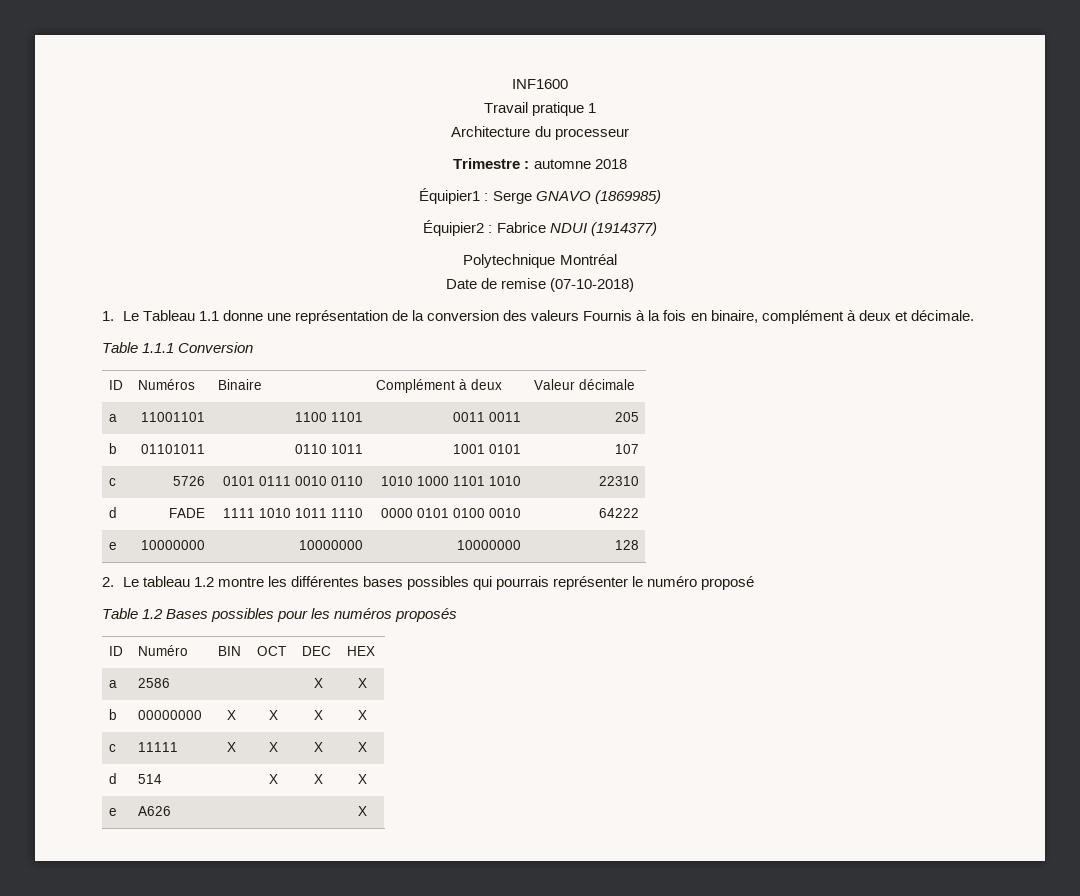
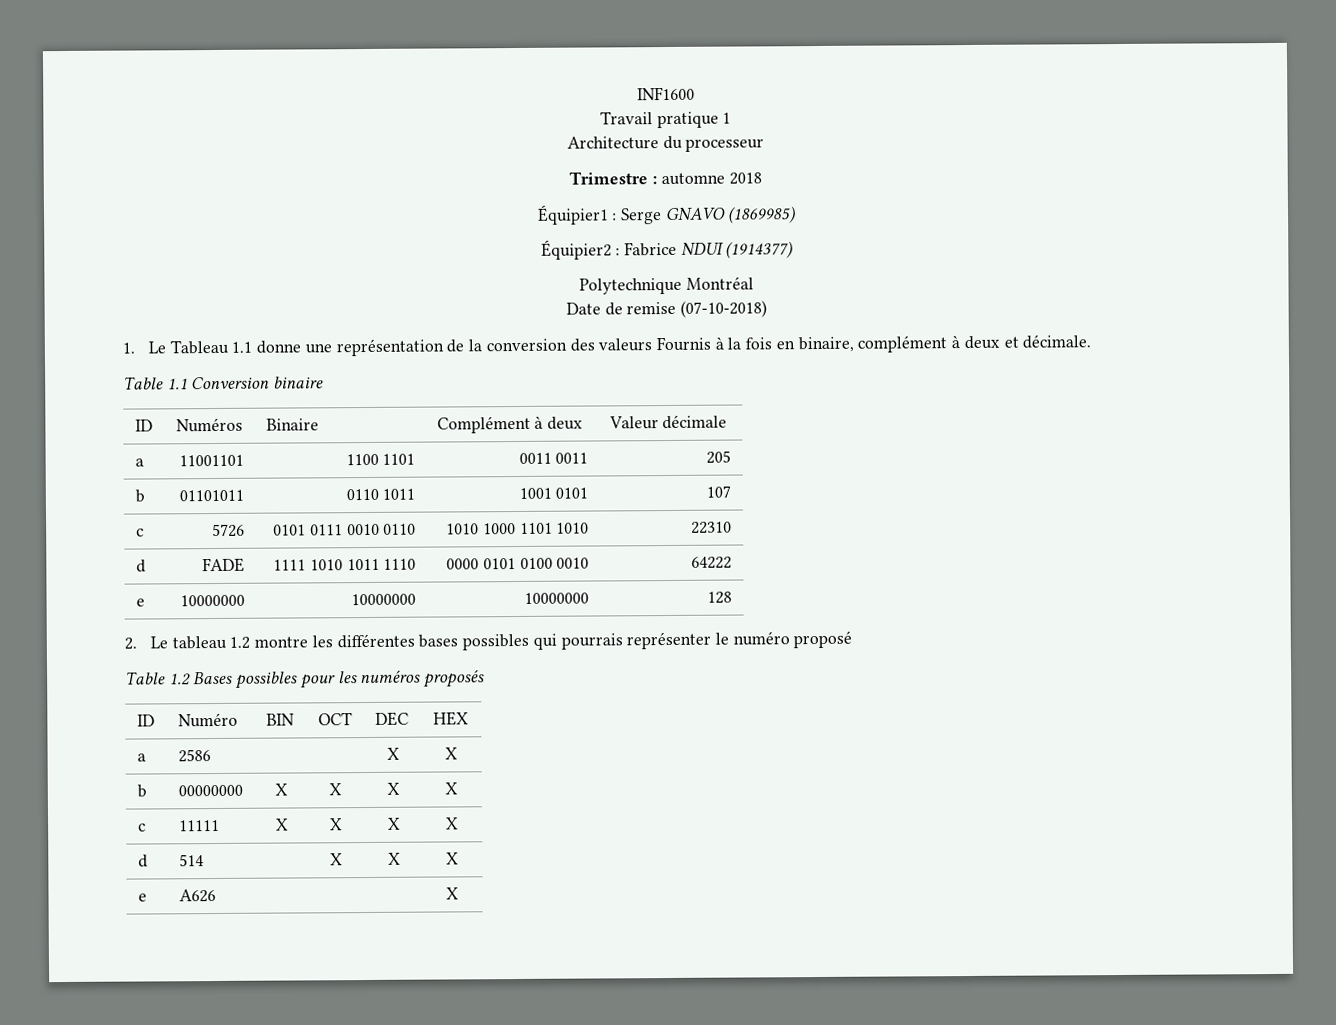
- Table 1.1.1 Conversion
+ Table 1.1 Conversion binaire

